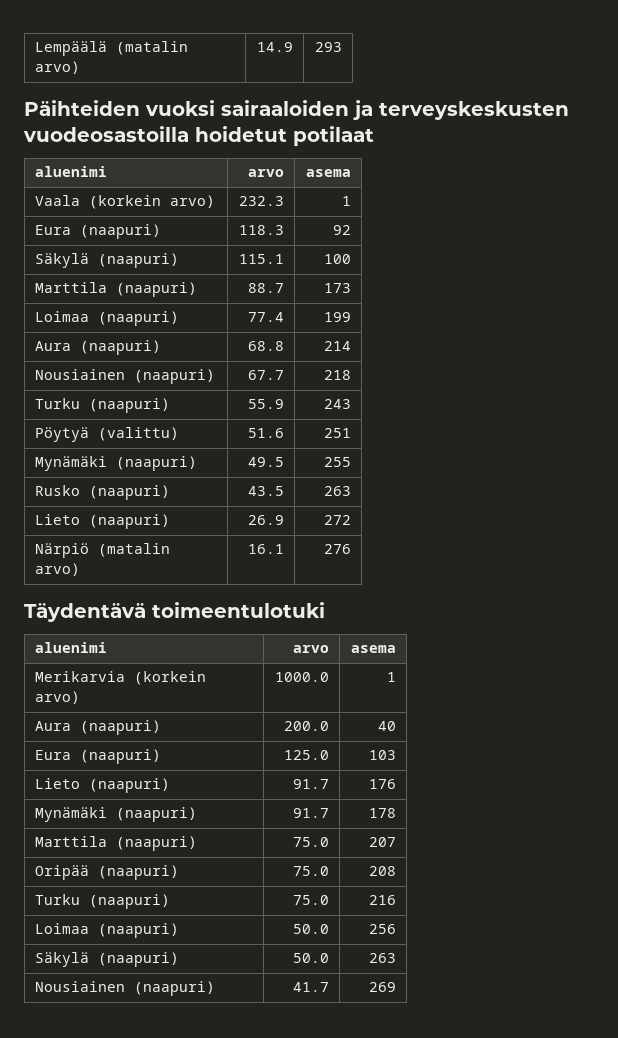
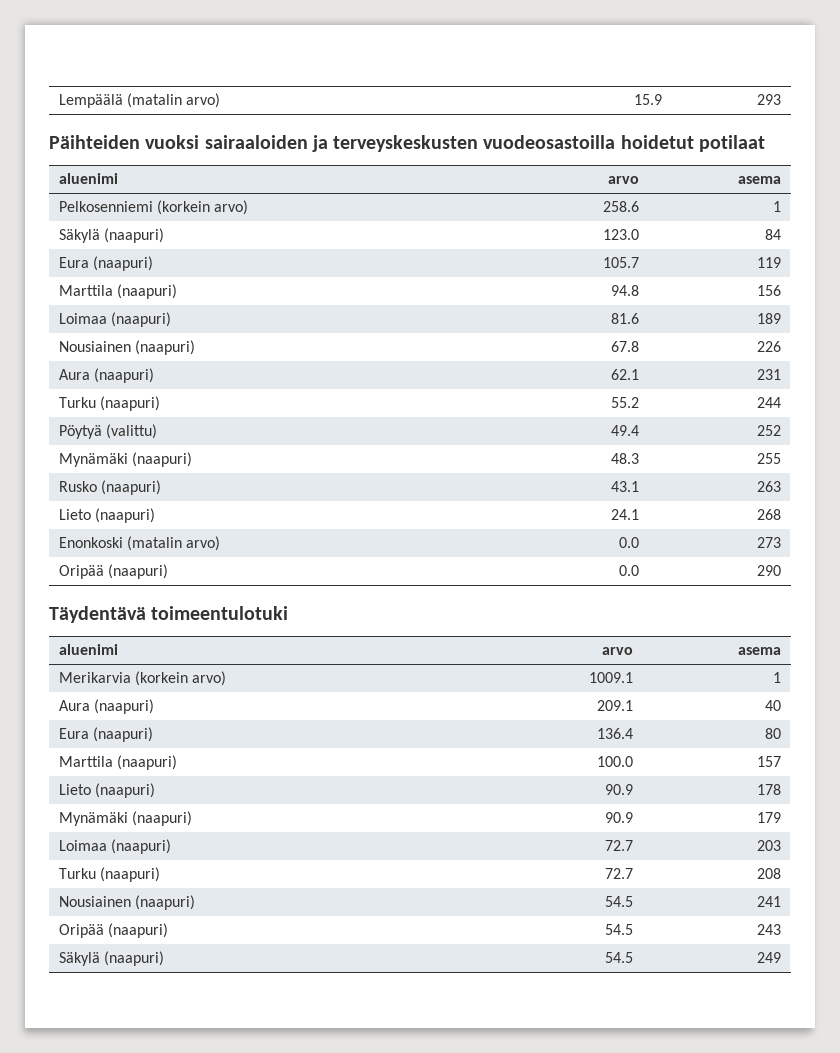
- Lempäälä (matalin arvo) | 14.9 | 293
+ Lempäälä (matalin arvo) | 15.9 | 293
- Vaala (korkein arvo) | 232.3 | 1
- Eura (naapuri) | 118.3 | 92
- Säkylä (naapuri) | 115.1 | 100
- Marttila (naapuri) | 88.7 | 173
- Loimaa (naapuri) | 77.4 | 199
- Aura (naapuri) | 68.8 | 214
- Nousiainen (naapuri) | 67.7 | 218
- Turku (naapuri) | 55.9 | 243
+ Pelkosenniemi (korkein arvo) | 258.6 | 1
+ Säkylä (naapuri) | 123.0 | 84
+ Eura (naapuri) | 105.7 | 119
+ Marttila (naapuri) | 94.8 | 156
+ Loimaa (naapuri) | 81.6 | 189
+ Nousiainen (naapuri) | 67.8 | 226
+ Aura (naapuri) | 62.1 | 231
+ Turku (naapuri) | 55.2 | 244
- Pöytyä (valittu) | 51.6 | 251
- Mynämäki (naapuri) | 49.5 | 255
+ Pöytyä (valittu) | 49.4 | 252
+ Mynämäki (naapuri) | 48.3 | 255
- Rusko (naapuri) | 43.5 | 263
+ Rusko (naapuri) | 43.1 | 263
- Lieto (naapuri) | 26.9 | 272
- Närpiö (matalin arvo) | 16.1 | 276
+ Lieto (naapuri) | 24.1 | 268
+ Enonkoski (matalin arvo) | 0.0 | 273
+ Oripää (naapuri) | 0.0 | 290
- Merikarvia (korkein arvo) | 1000.0 | 1
+ Merikarvia (korkein arvo) | 1009.1 | 1
- Aura (naapuri) | 200.0 | 40
+ Aura (naapuri) | 209.1 | 40
- Eura (naapuri) | 125.0 | 103
- Lieto (naapuri) | 91.7 | 176
- Mynämäki (naapuri) | 91.7 | 178
- Marttila (naapuri) | 75.0 | 207
- Oripää (naapuri) | 75.0 | 208
- Turku (naapuri) | 75.0 | 216
- Loimaa (naapuri) | 50.0 | 256
- Säkylä (naapuri) | 50.0 | 263
- Nousiainen (naapuri) | 41.7 | 269
+ Eura (naapuri) | 136.4 | 80
+ Marttila (naapuri) | 100.0 | 157
+ Lieto (naapuri) | 90.9 | 178
+ Mynämäki (naapuri) | 90.9 | 179
+ Loimaa (naapuri) | 72.7 | 203
+ Turku (naapuri) | 72.7 | 208
+ Nousiainen (naapuri) | 54.5 | 241
+ Oripää (naapuri) | 54.5 | 243
+ Säkylä (naapuri) | 54.5 | 249

